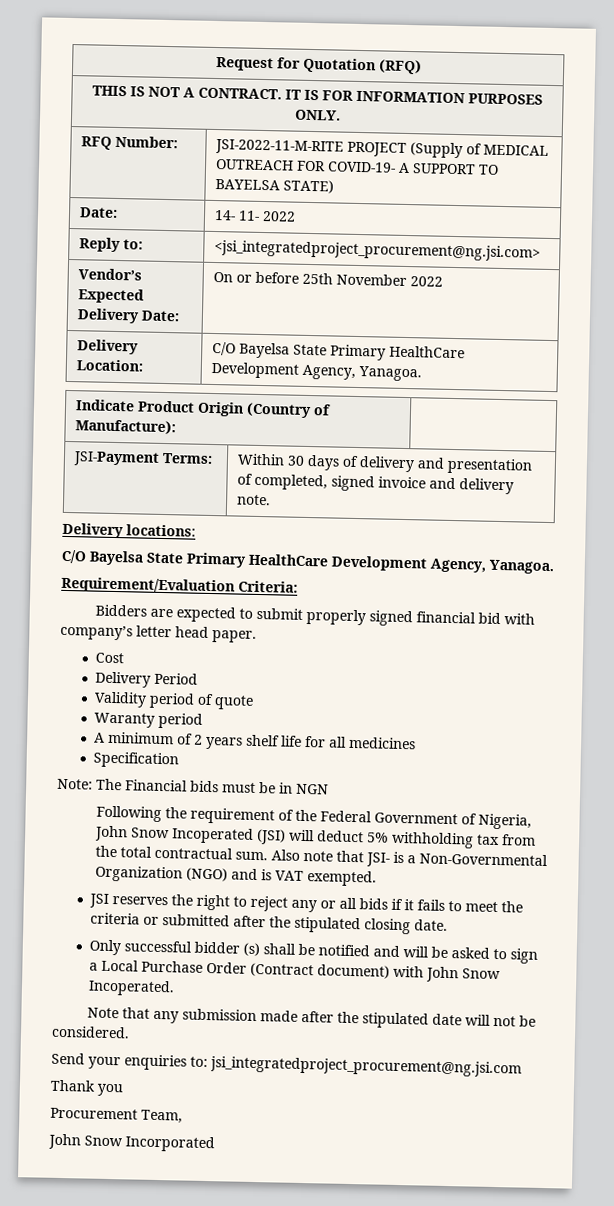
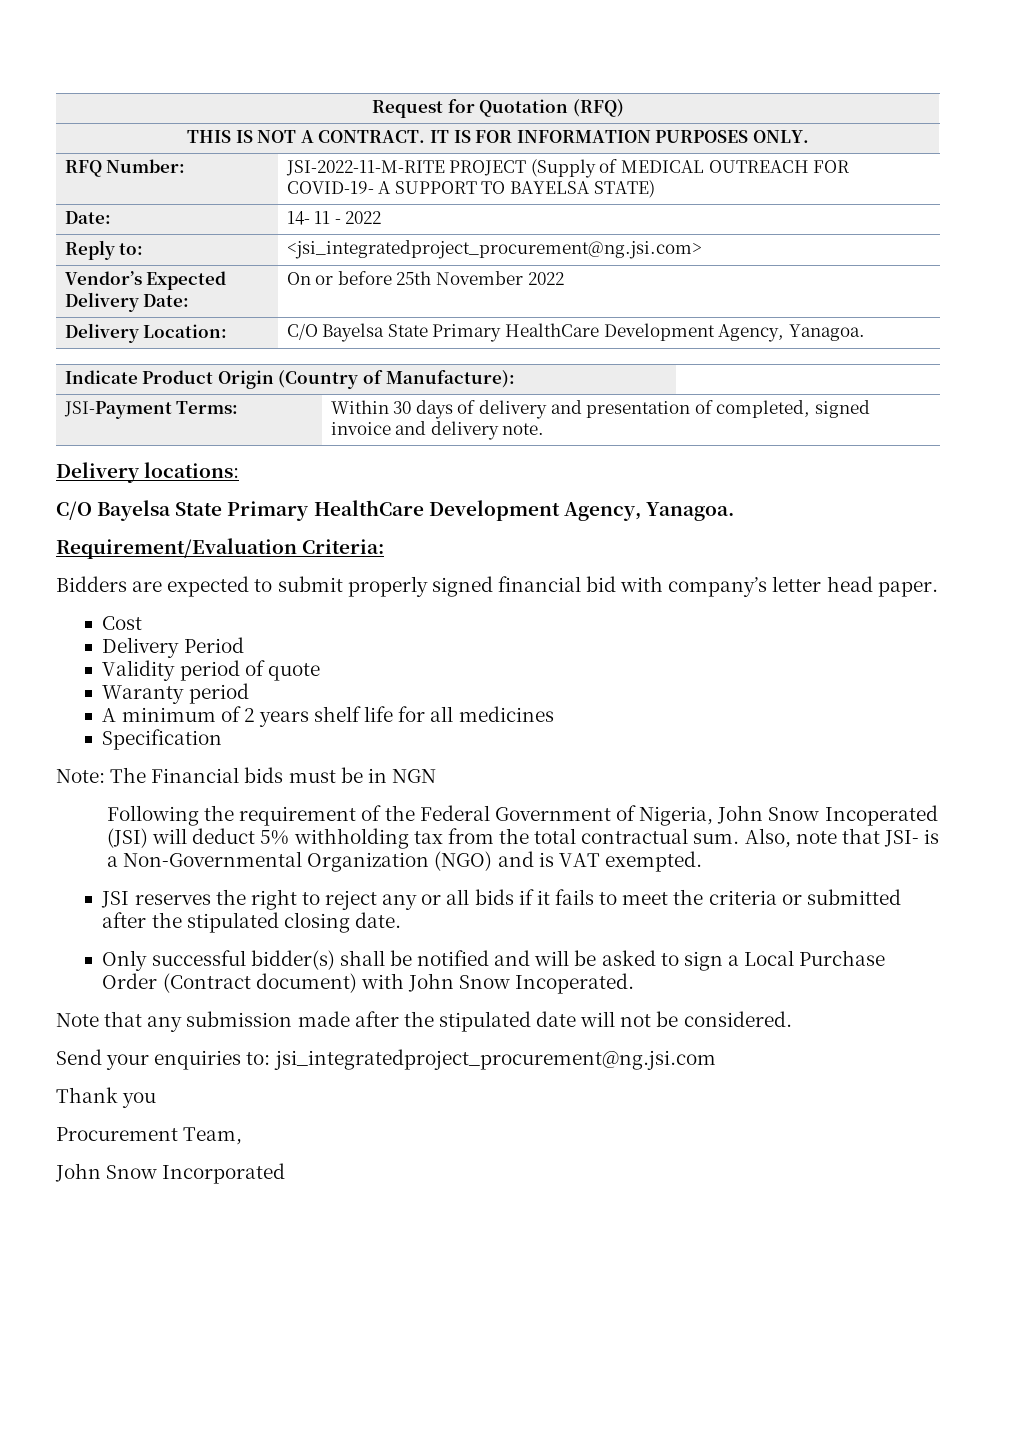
- Date: | 14- 11- 2022
+ Date: | 14- 11 - 2022
- Also note that JSI- is a Non-Governmental Organization (NGO) and is VAT exempted.
+ Also, note that JSI- is a Non-Governmental Organization (NGO) and is VAT exempted.
- Only successful bidder (s) shall be notified and will be asked to sign a Local Purchase Order (Contract document) with John Snow Incoperated.
+ Only successful bidder(s) shall be notified and will be asked to sign a Local Purchase Order (Contract document) with John Snow Incoperated.

